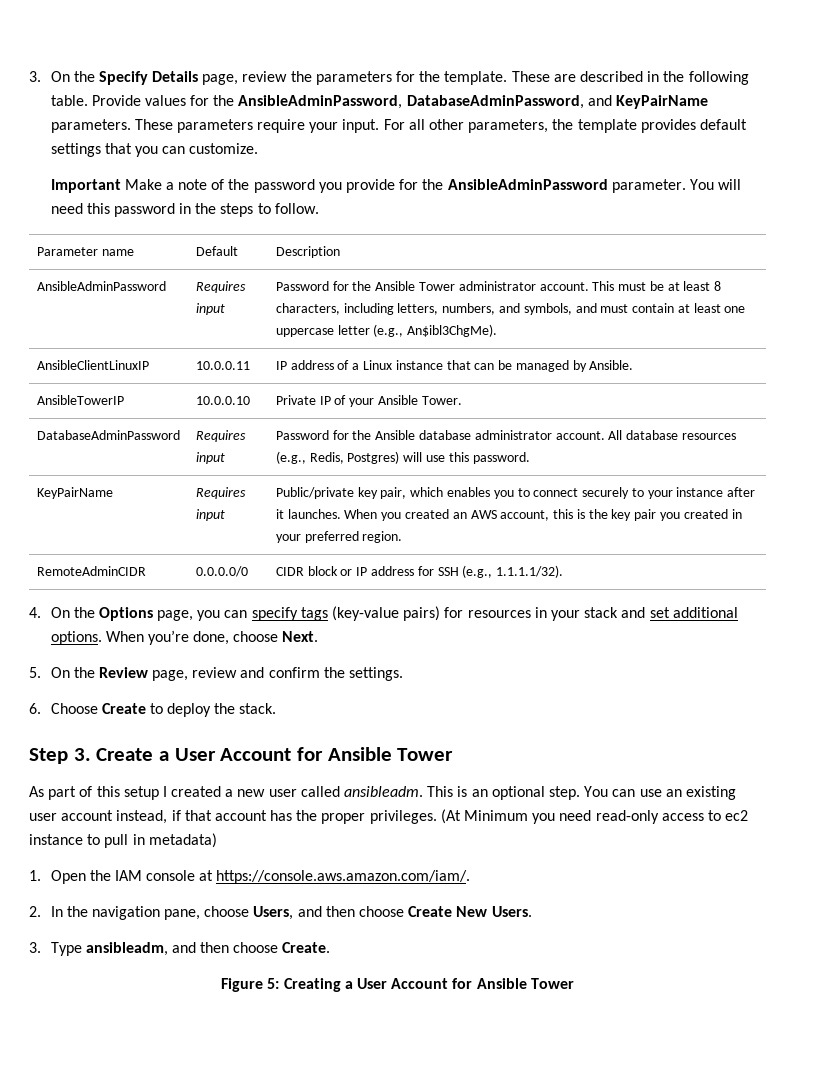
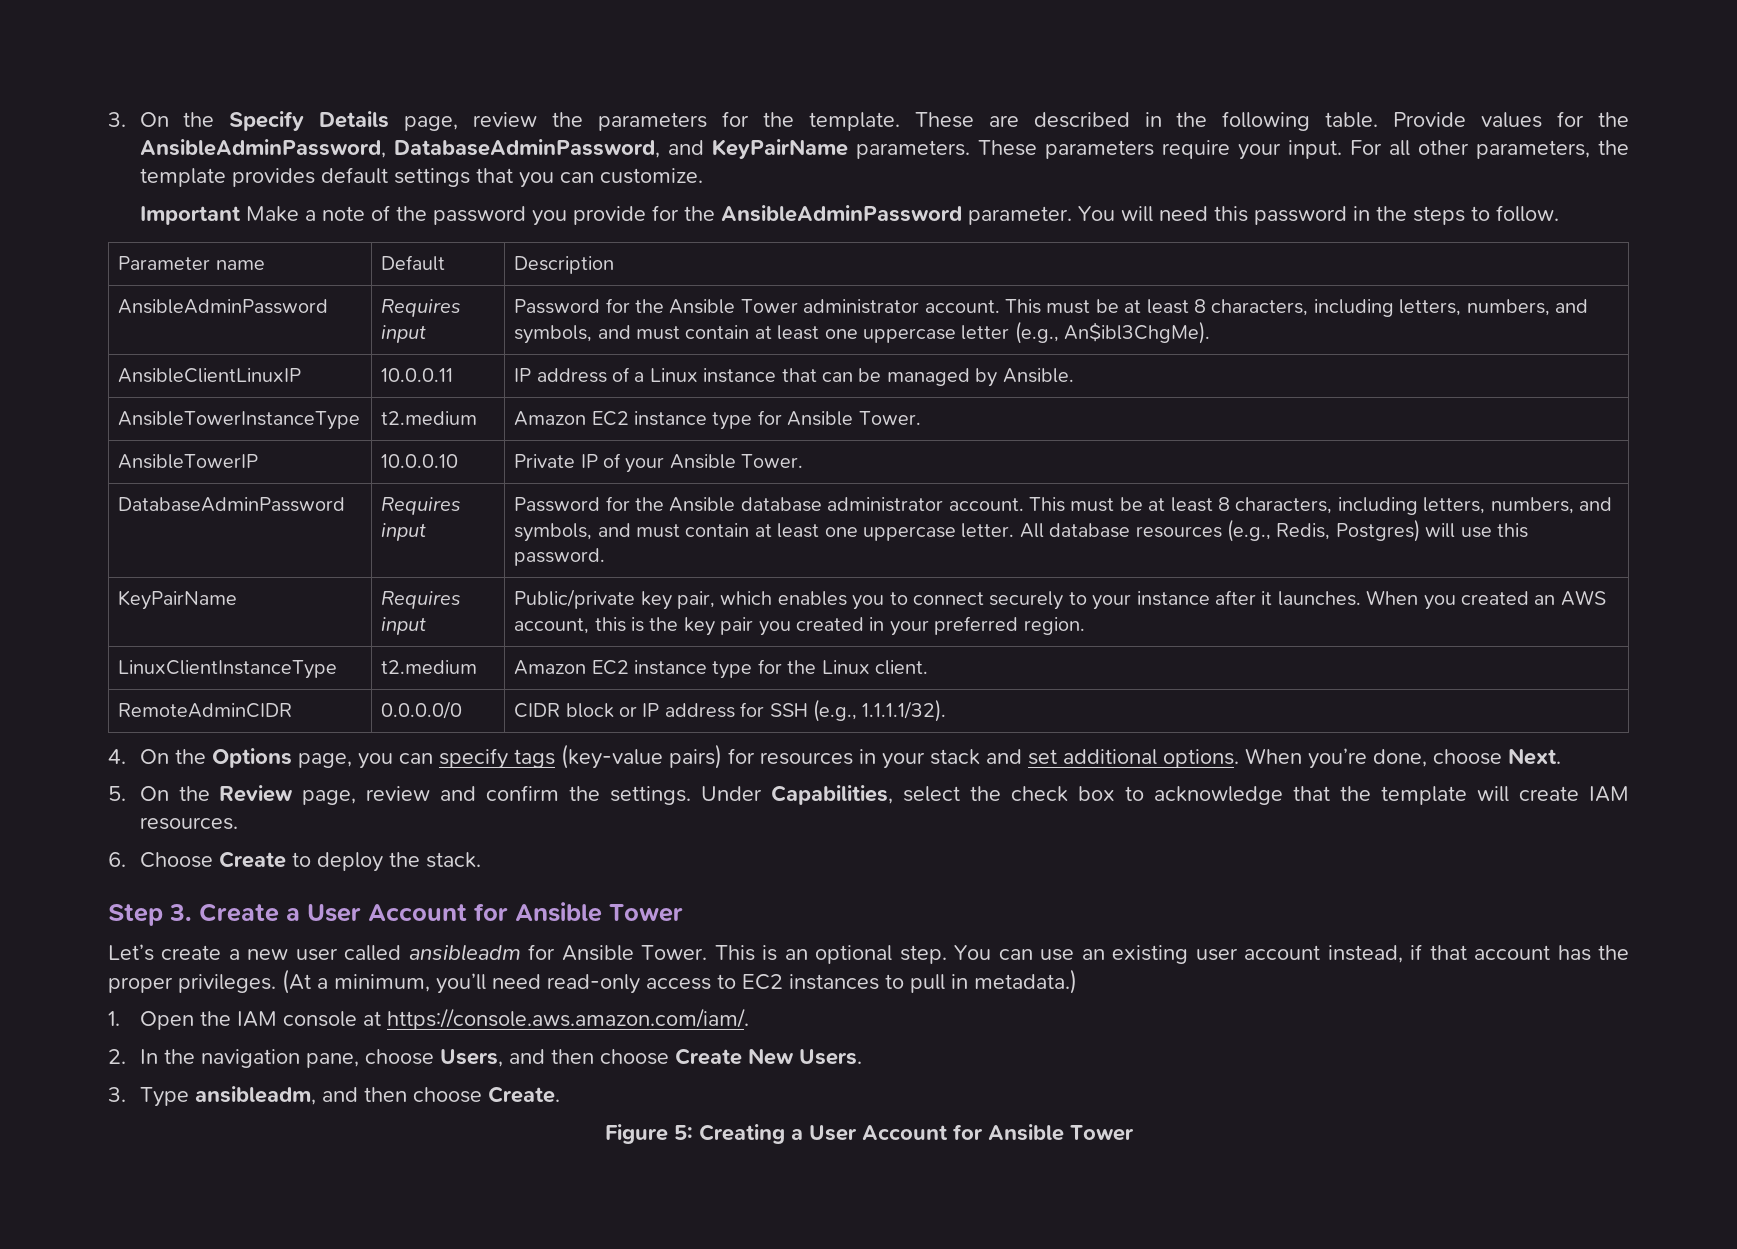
+ AnsibleTowerInstanceType | t2.medium | Amazon EC2 instance type for Ansible Tower.
- DatabaseAdminPassword | Requires input | Password for the Ansible database administrator account. All database resources (e.g., Redis, Postgres) will use this password.
+ DatabaseAdminPassword | Requires input | Password for the Ansible database administrator account. This must be at least 8 characters, including letters, numbers, and symbols, and must contain at least one uppercase letter. All database resources (e.g., Redis, Postgres) will use this password.
+ LinuxClientInstanceType | t2.medium | Amazon EC2 instance type for the Linux client.
+ Under Capabilities, select the check box to acknowledge that the template will create IAM resources.
- As part of this setup I created a new user called ansibleadm.
+ Let’s create a new user called ansibleadm for Ansible Tower.
- (At Minimum you need read-only access to ec2 instance to pull in metadata)
+ (At a minimum, you’ll need read-only access to EC2 instances to pull in metadata.)

